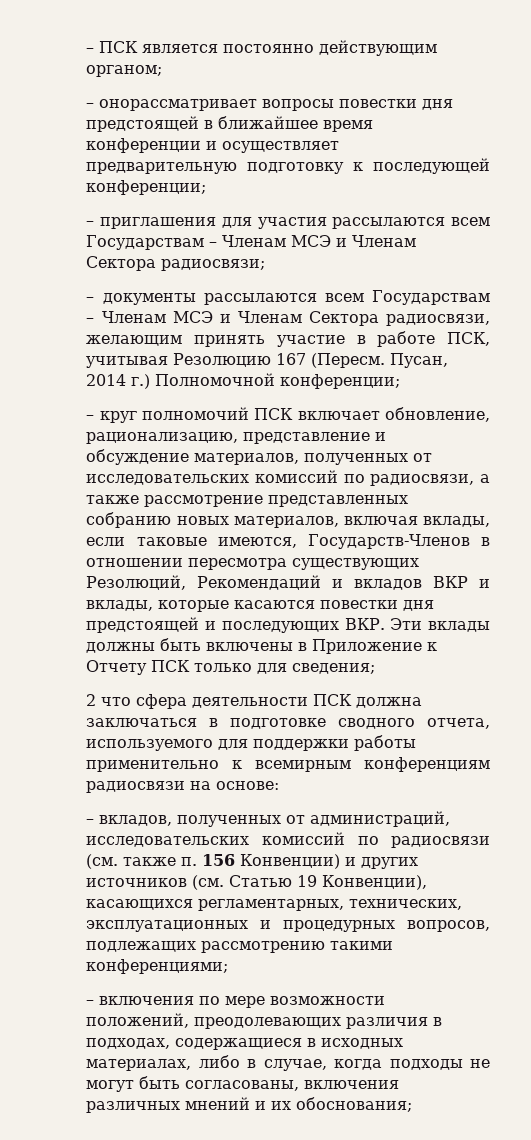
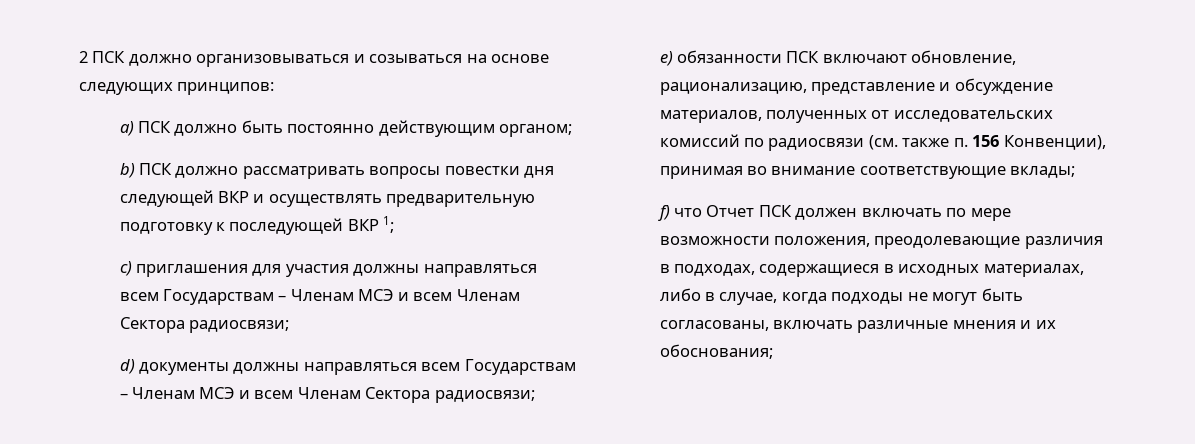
- – ПСК является постоянно действующим органом;
- – онорассматривает вопросы повестки дня предстоящей в ближайшее время конференции и осуществляет предварительную подготовку к последующей конференции;
- – приглашения для участия рассылаются всем Государствам – Членам МСЭ и Членам Сектора радиосвязи;
- – документы рассылаются всем Государствам – Членам МСЭ и Членам Сектора радиосвязи, желающим принять участие в работе ПСК, учитывая Резолюцию 167 (Пересм. Пусан, 2014 г.) Полномочной конференции;
- – круг полномочий ПСК включает обновление, рационализацию, представление и обсуждение материалов, полученных от исследовательских комиссий по радиосвязи, а также рассмотрение представленных собранию новых материалов, включая вклады, если таковые имеются, Государств-Членов в отношении пересмотра существующих Резолюций, Рекомендаций и вкладов ВКР и вклады, которые касаются повестки дня предстоящей и последующих ВКР. Эти вклады должны быть включены в Приложение к Отчету ПСК только для сведения;
- 2 что сфера деятельности ПСК должна заключаться в подготовке сводного отчета, используемого для поддержки работы применительно к всемирным конференциям радиосвязи на основе:
- – вкладов, полученных от администраций, исследовательских комиссий по радиосвязи (см. также п. 156 Конвенции) и других источников (см. Статью 19 Конвенции), касающихся регламентарных, технических, эксплуатационных и процедурных вопросов, подлежащих рассмотрению такими конференциями;
- – включения по мере возможности положений, преодолевающих различия в подходах, содержащиеся в исходных материалах, либо в случае, когда подходы не могут быть согласованы, включения различных мнений и их обоснования;
+ 2 ПСК должно организовываться и созываться на основе следующих принципов:
+ a) ПСК должно быть постоянно действующим органом;
+ b) ПСК должно рассматривать вопросы повестки дня следующей ВКР и осуществлять предварительную подготовку к последующей ВКР 1;
+ c) приглашения для участия должны направляться всем Государствам – Членам МСЭ и всем Членам Сектора радиосвязи;
+ d) документы должны направляться всем Государствам – Членам МСЭ и всем Членам Сектора радиосвязи;
+ e) обязанности ПСК включают обновление, рационализацию, представление и обсуждение материалов, полученных от исследовательских комиссий по радиосвязи (см. также п. 156 Конвенции), принимая во внимание соответствующие вклады;
+ f) что Отчет ПСК должен включать по мере возможности положения, преодолевающие различия в подходах, содержащиеся в исходных материалах, либо в случае, когда подходы не могут быть согласованы, включать различные мнения и их обоснования;

